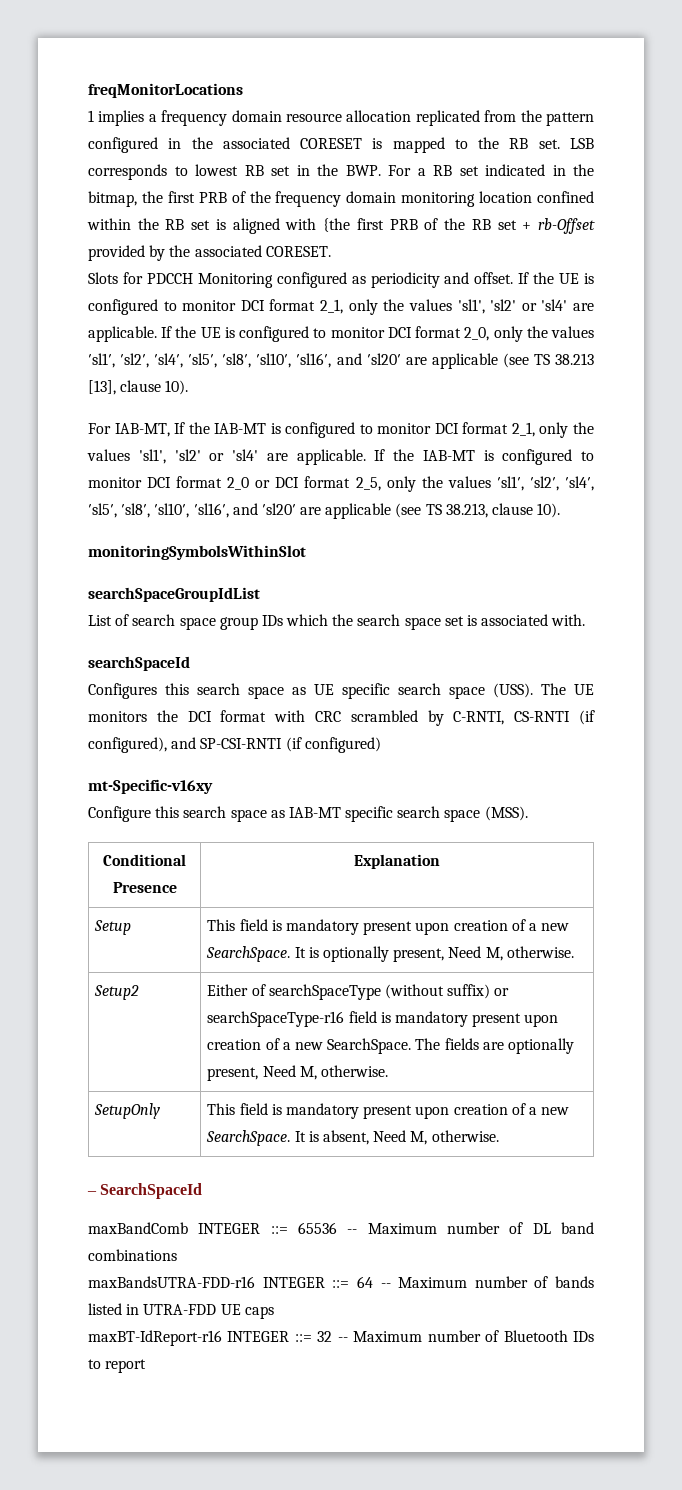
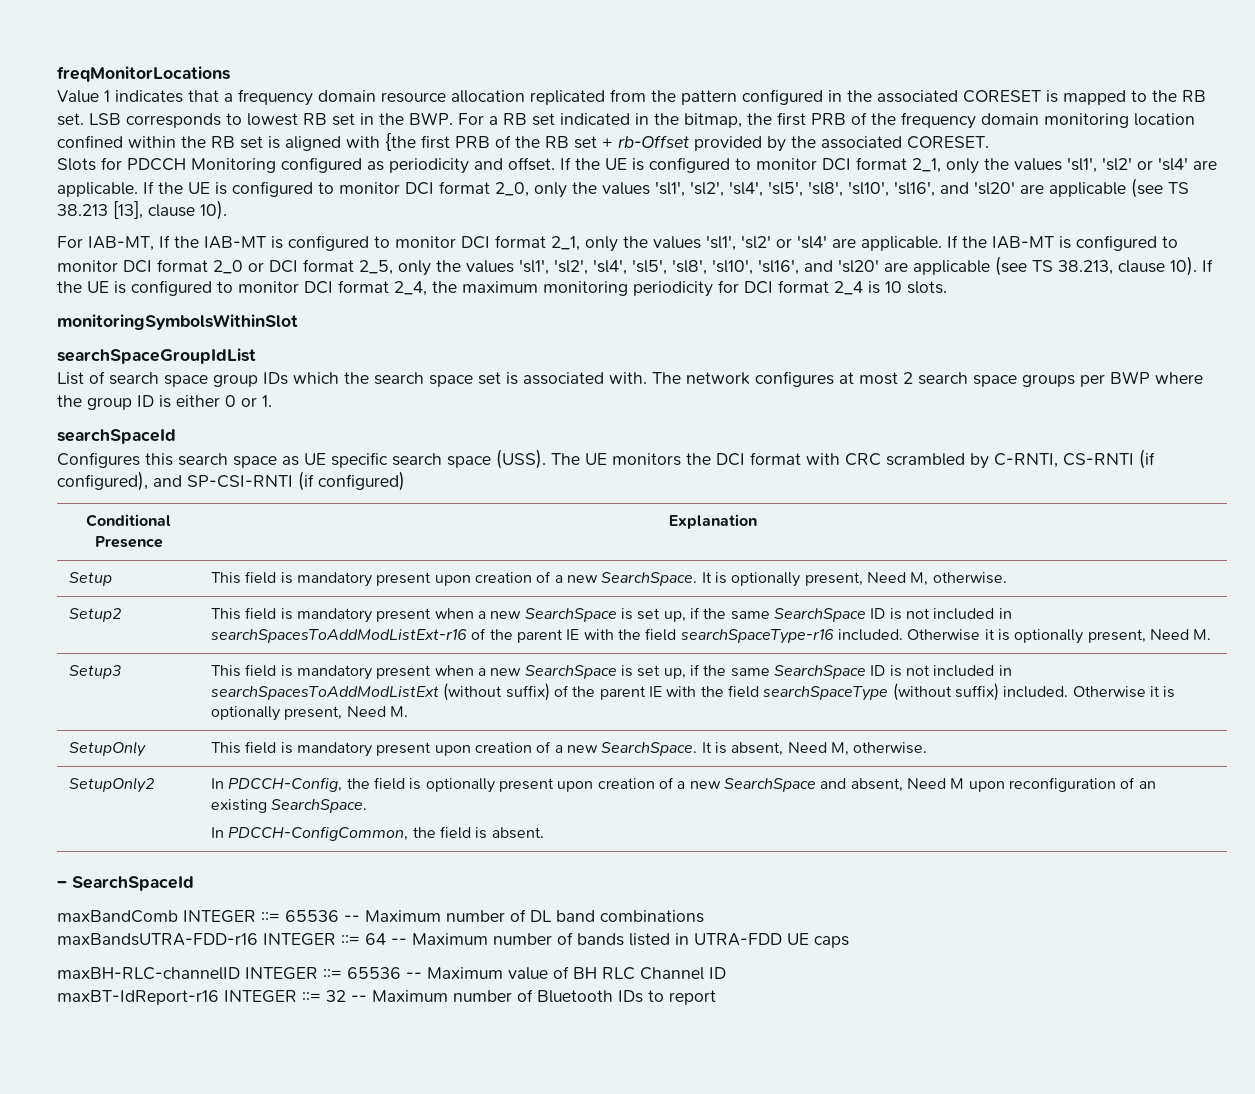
- 1 implies a frequency domain resource allocation replicated from the pattern configured in the associated CORESET is mapped to the RB set.
+ Value 1 indicates that a frequency domain resource allocation replicated from the pattern configured in the associated CORESET is mapped to the RB set.
+ If the UE is configured to monitor DCI format 2_4, the maximum monitoring periodicity for DCI format 2_4 is 10 slots.
+ The network configures at most 2 search space groups per BWP where the group ID is either 0 or 1.
- mt-Specific-v16xy
- Configure this search space as IAB-MT specific search space (MSS).
- Setup2 | Either of searchSpaceType (without suffix) or searchSpaceType-r16 field is mandatory present upon creation of a new SearchSpace. The fields are optionally present, Need M, otherwise.
+ Setup2 | This field is mandatory present when a new SearchSpace is set up, if the same SearchSpace ID is not included in searchSpacesToAddModListExt-r16 of the parent IE with the field searchSpaceType-r16 included. Otherwise it is optionally present, Need M.
+ Setup3 | This field is mandatory present when a new SearchSpace is set up, if the same SearchSpace ID is not included in searchSpacesToAddModListExt (without suffix) of the parent IE with the field searchSpaceType (without suffix) included. Otherwise it is optionally present, Need M.
+ SetupOnly2 | In PDCCH-Config, the field is optionally present upon creation of a new SearchSpace and absent, Need M upon reconfiguration of an existing SearchSpace.
+ In PDCCH-ConfigCommon, the field is absent.
+ maxBH-RLC-channelID INTEGER ::= 65536 -- Maximum value of BH RLC Channel ID

